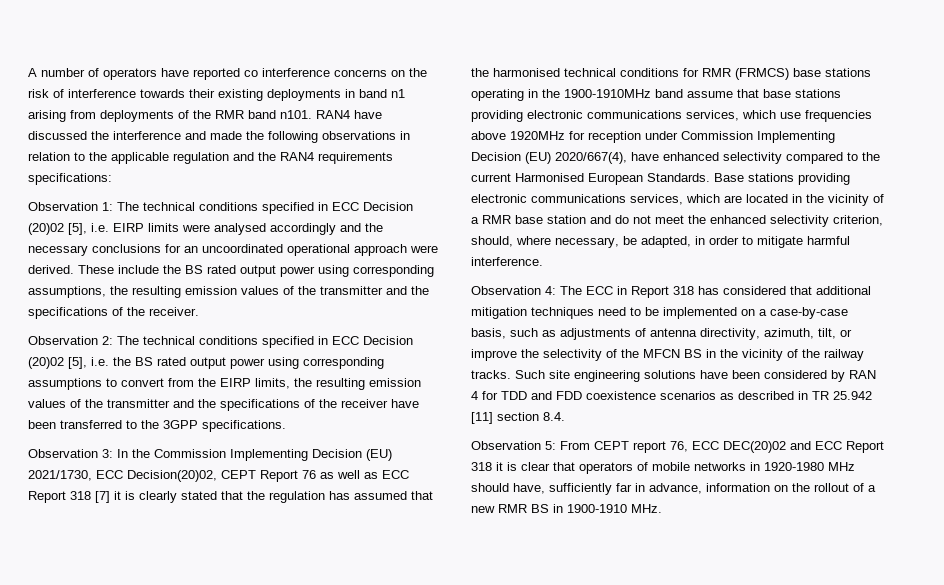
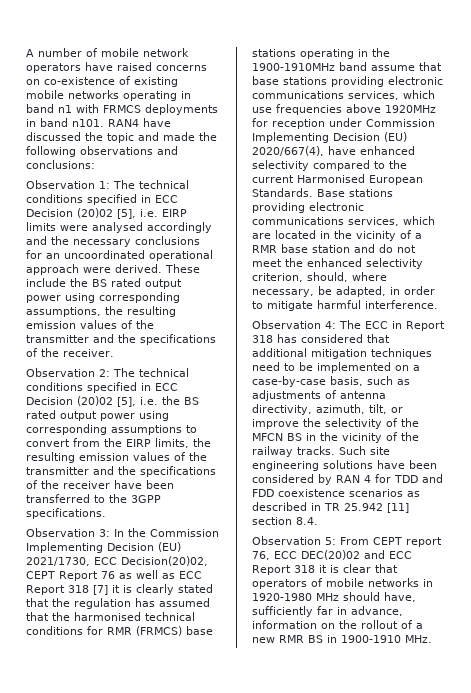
- A number of operators have reported co interference concerns on the risk of interference towards their existing deployments in band n1 arising from deployments of the RMR band n101.
+ A number of mobile network operators have raised concerns on co-existence of existing mobile networks operating in band n1 with FRMCS deployments in band n101.
- RAN4 have discussed the interference and made the following observations in relation to the applicable regulation and the RAN4 requirements specifications:
+ RAN4 have discussed the topic and made the following observations and conclusions:

